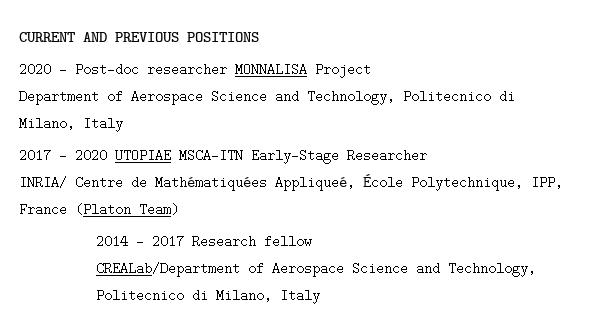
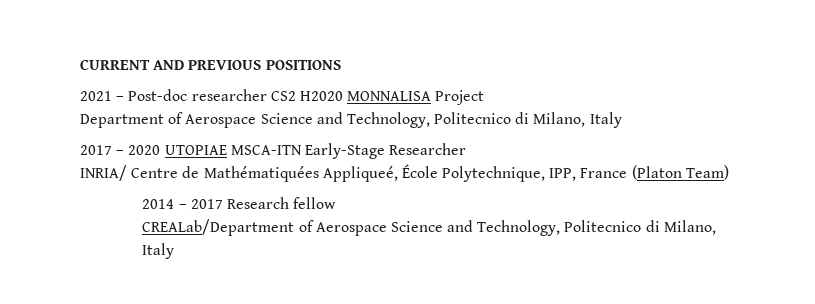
- 2020 – Post-doc researcher MONNALISA Project
+ 2021 – Post-doc researcher CS2 H2020 MONNALISA Project

